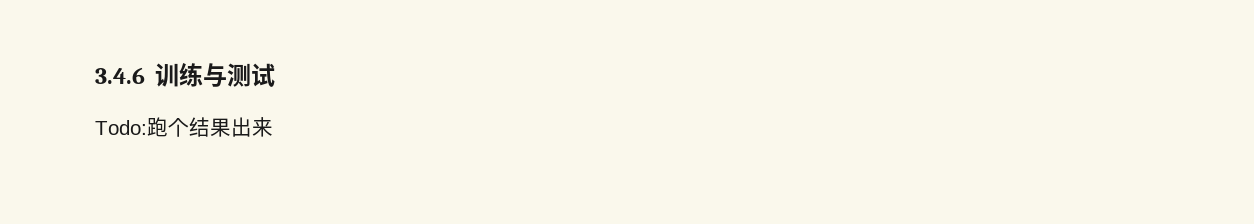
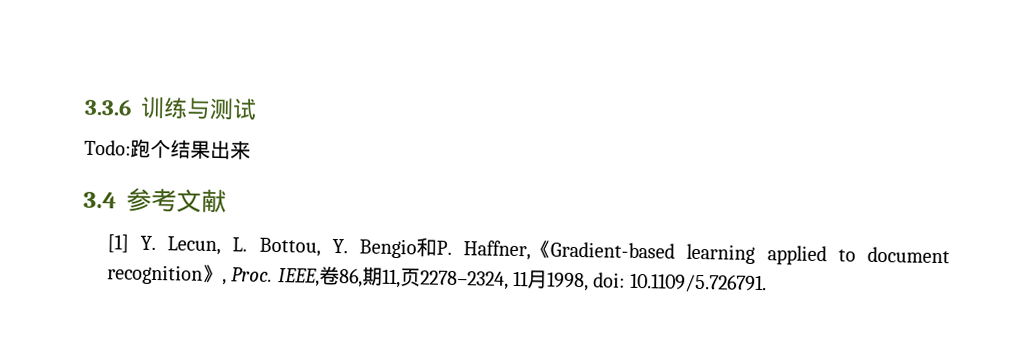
- 3.4.6训练与测试
+ 3.3.6训练与测试
+ 3.4参考文献
+ [1] Y. Lecun, L. Bottou, Y. Bengio和P. Haffner,《Gradient-based learning applied to document recognition》, Proc. IEEE,卷86,期11,页2278–2324, 11月1998, doi: 10.1109/5.726791.

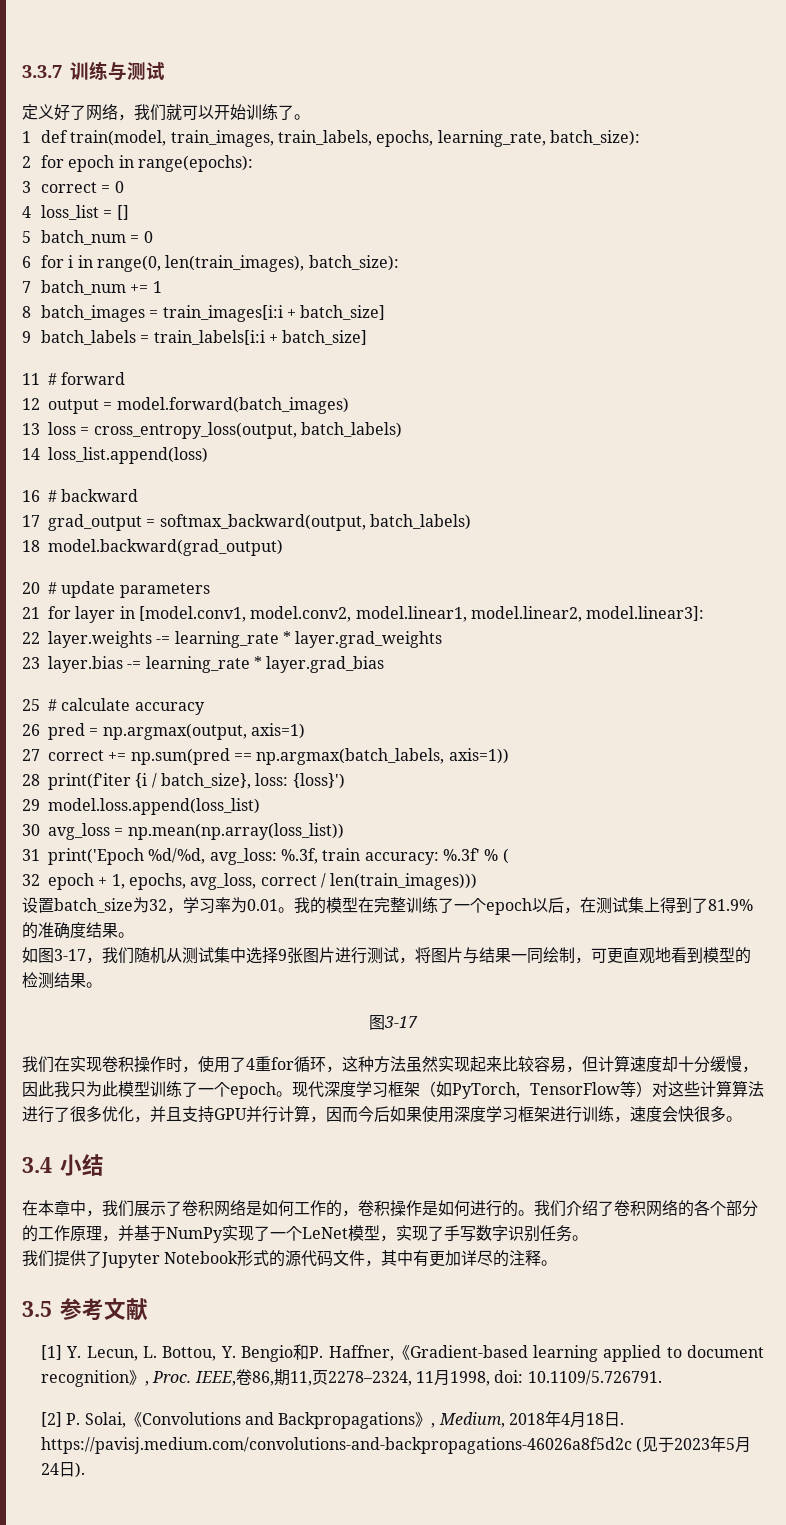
- 3.3.6训练与测试
+ 3.3.7训练与测试
- Todo:跑个结果出来
- 3.4参考文献
+ 定义好了网络，我们就可以开始训练了。
+ 1 def train(model, train_images, train_labels, epochs, learning_rate, batch_size):
+ 2 for epoch in range(epochs):
+ 3 correct = 0
+ 4 loss_list = []
+ 5 batch_num = 0
+ 6 for i in range(0, len(train_images), batch_size):
+ 7 batch_num += 1
+ 8 batch_images = train_images[i:i + batch_size]
+ 9 batch_labels = train_labels[i:i + batch_size]
+ 11 # forward
+ 12 output = model.forward(batch_images)
+ 13 loss = cross_entropy_loss(output, batch_labels)
+ 14 loss_list.append(loss)
+ 16 # backward
+ 17 grad_output = softmax_backward(output, batch_labels)
+ 18 model.backward(grad_output)
+ 20 # update parameters
+ 21 for layer in [model.conv1, model.conv2, model.linear1, model.linear2, model.linear3]:
+ 22 layer.weights -= learning_rate * layer.grad_weights
+ 23 layer.bias -= learning_rate * layer.grad_bias
+ 25 # calculate accuracy
+ 26 pred = np.argmax(output, axis=1)
+ 27 correct += np.sum(pred == np.argmax(batch_labels, axis=1))
+ 28 print(f'iter {i / batch_size}, loss: {loss}')
+ 29 model.loss.append(loss_list)
+ 30 avg_loss = np.mean(np.array(loss_list))
+ 31 print('Epoch %d/%d, avg_loss: %.3f, train accuracy: %.3f' % (
+ 32 epoch + 1, epochs, avg_loss, correct / len(train_images)))
+ 设置batch_size为32，学习率为0.01。我的模型在完整训练了一个epoch以后，在测试集上得到了81.9%的准确度结果。
+ 如图3-17，我们随机从测试集中选择9张图片进行测试，将图片与结果一同绘制，可更直观地看到模型的检测结果。
+ 图3-17
+ 我们在实现卷积操作时，使用了4重for循环，这种方法虽然实现起来比较容易，但计算速度却十分缓慢，因此我只为此模型训练了一个epoch。现代深度学习框架（如PyTorch, TensorFlow等）对这些计算算法进行了很多优化，并且支持GPU并行计算，因而今后如果使用深度学习框架进行训练，速度会快很多。
+ 3.4小结
+ 在本章中，我们展示了卷积网络是如何工作的，卷积操作是如何进行的。我们介绍了卷积网络的各个部分的工作原理，并基于NumPy实现了一个LeNet模型，实现了手写数字识别任务。
+ 我们提供了Jupyter Notebook形式的源代码文件，其中有更加详尽的注释。
+ 3.5参考文献
+ [2] P. Solai,《Convolutions and Backpropagations》, Medium, 2018年4月18日. https://pavisj.medium.com/convolutions-and-backpropagations-46026a8f5d2c (见于2023年5月24日).

